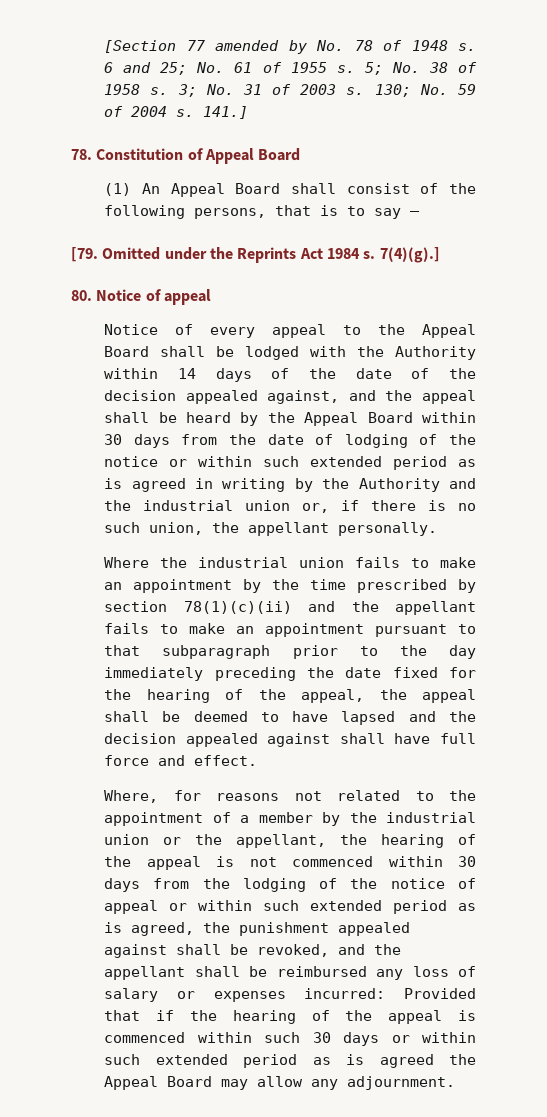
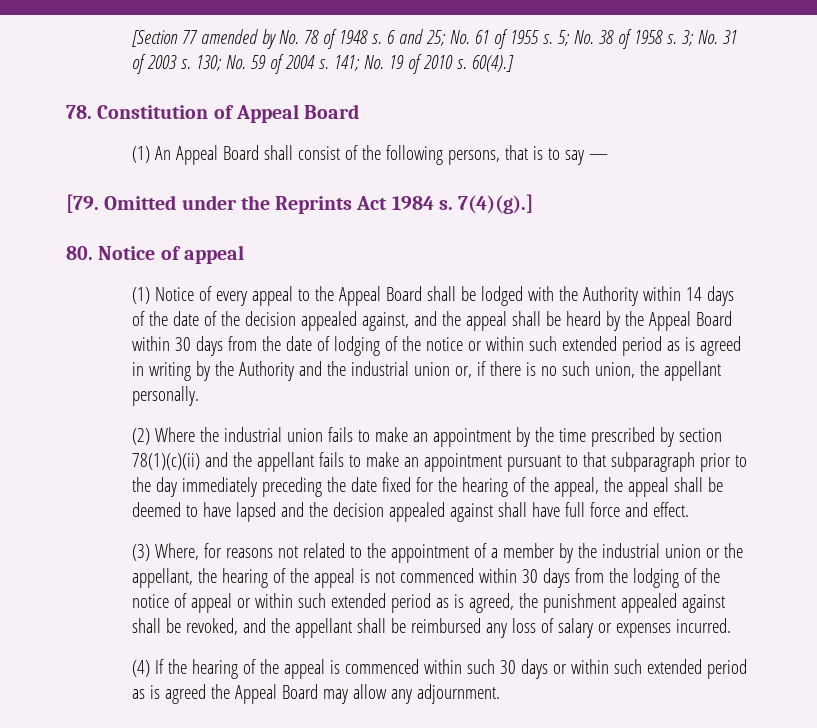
- 141.]
+ 141; No. 19 of 2010 s. 60(4).]
- Notice of every appeal to the Appeal Board shall be lodged with the Authority within 14 days of the date of the decision appealed against, and the appeal shall be heard by the Appeal Board within 30 days from the date of lodging of the notice or within such extended period as is agreed in writing by the Authority and the industrial union or, if there is no such union, the appellant personally.
+ (1) Notice of every appeal to the Appeal Board shall be lodged with the Authority within 14 days of the date of the decision appealed against, and the appeal shall be heard by the Appeal Board within 30 days from the date of lodging of the notice or within such extended period as is agreed in writing by the Authority and the industrial union or, if there is no such union, the appellant personally.
- Where the industrial union fails to make an appointment by the time prescribed by section 78(1)(c)(ii) and the appellant fails to make an appointment pursuant to that subparagraph prior to the day immediately preceding the date fixed for the hearing of the appeal, the appeal shall be deemed to have lapsed and the decision appealed against shall have full force and effect.
+ (2) Where the industrial union fails to make an appointment by the time prescribed by section 78(1)(c)(ii) and the appellant fails to make an appointment pursuant to that subparagraph prior to the day immediately preceding the date fixed for the hearing of the appeal, the appeal shall be deemed to have lapsed and the decision appealed against shall have full force and effect.
- Where, for reasons not related to the appointment of a member by the industrial union or the appellant, the hearing of the appeal is not commenced within 30 days from the lodging of the notice of appeal or within such extended period as is agreed, the punishment appealed against shall be revoked, and the appellant shall be reimbursed any loss of salary or expenses incurred: Provided that if the hearing of the appeal is commenced within such 30 days or within such extended period as is agreed the Appeal Board may allow any adjournment.
+ (3) Where, for reasons not related to the appointment of a member by the industrial union or the appellant, the hearing of the appeal is not commenced within 30 days from the lodging of the notice of appeal or within such extended period as is agreed, the punishment appealed against shall be revoked, and the appellant shall be reimbursed any loss of salary or expenses incurred.
+ (4) If the hearing of the appeal is commenced within such 30 days or within such extended period as is agreed the Appeal Board may allow any adjournment.

